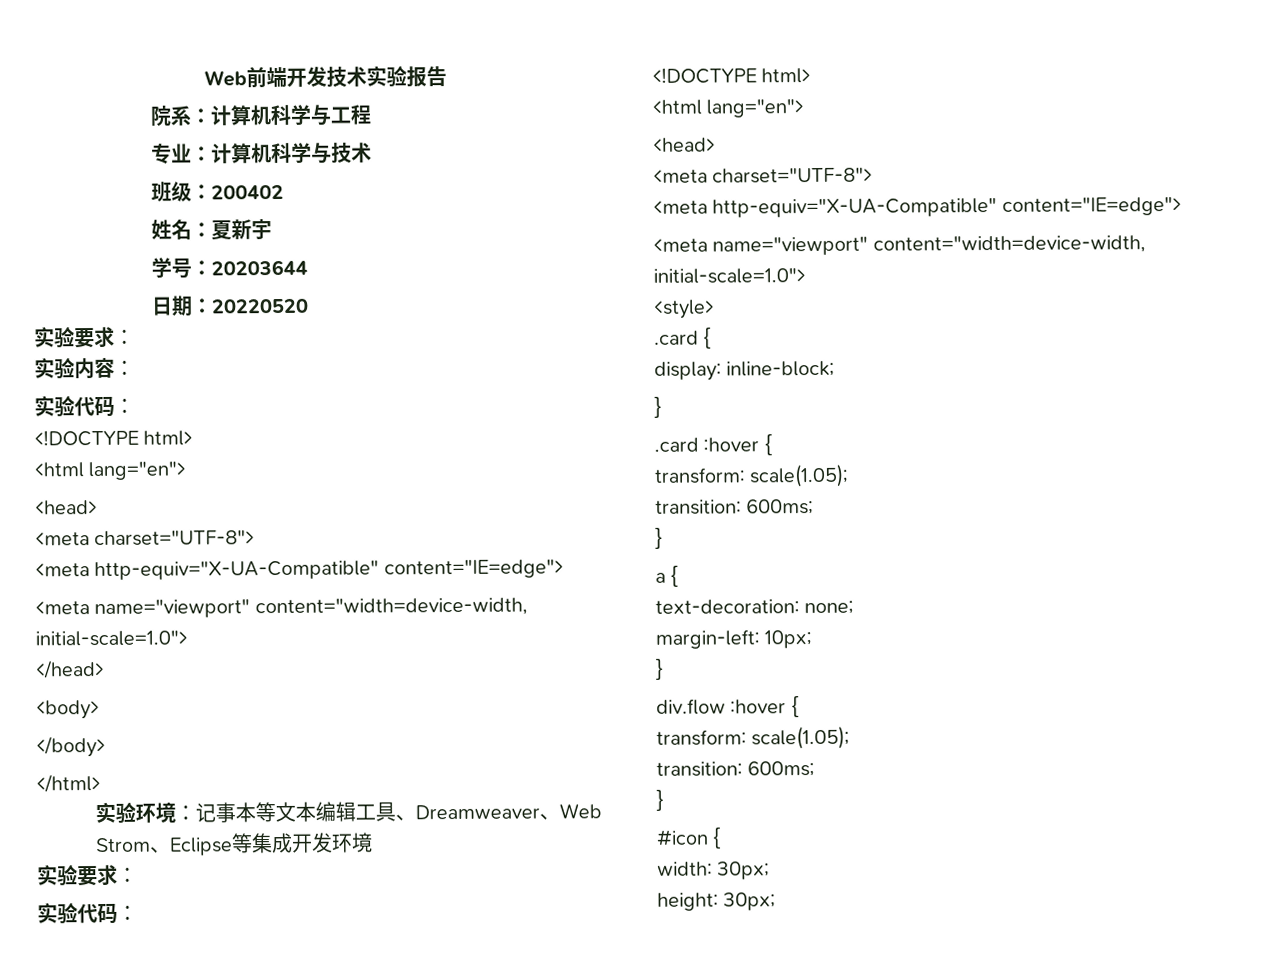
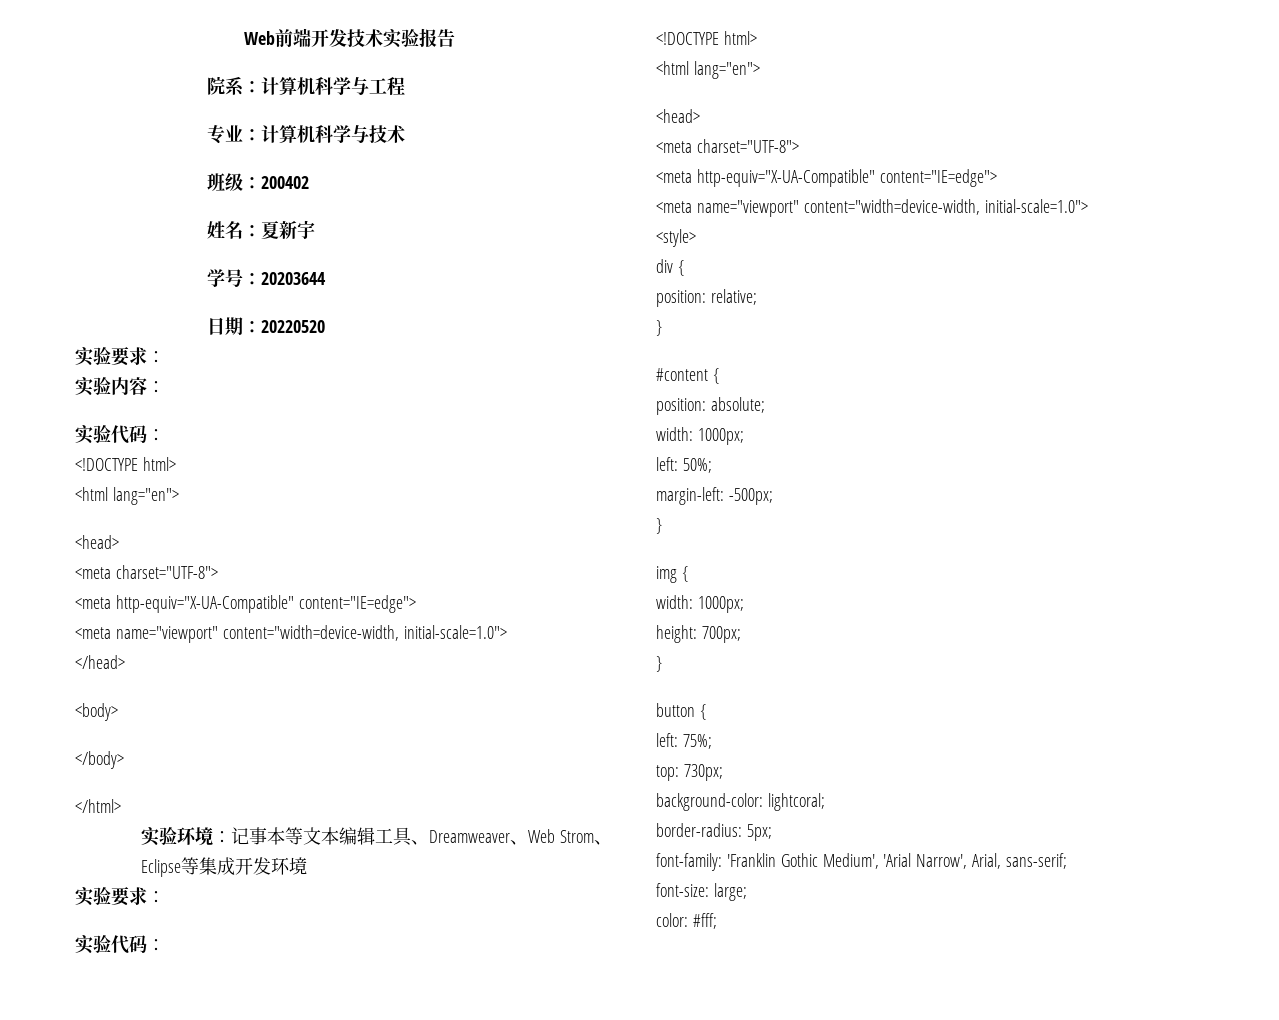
- .card {
- display: inline-block;
+ div {
+ position: relative;
  }
- .card :hover {
- transform: scale(1.05);
- transition: 600ms;
+ #content {
+ position: absolute;
+ width: 1000px;
+ left: 50%;
+ margin-left: -500px;
  }
- a {
- text-decoration: none;
- margin-left: 10px;
+ img {
+ width: 1000px;
+ height: 700px;
  }
- div.flow :hover {
- transform: scale(1.05);
- transition: 600ms;
- }
- #icon {
- width: 30px;
- height: 30px;
+ button {
+ left: 75%;
+ top: 730px;
+ background-color: lightcoral;
+ border-radius: 5px;
+ font-family: 'Franklin Gothic Medium', 'Arial Narrow', Arial, sans-serif;
+ font-size: large;
+ color: #fff;

